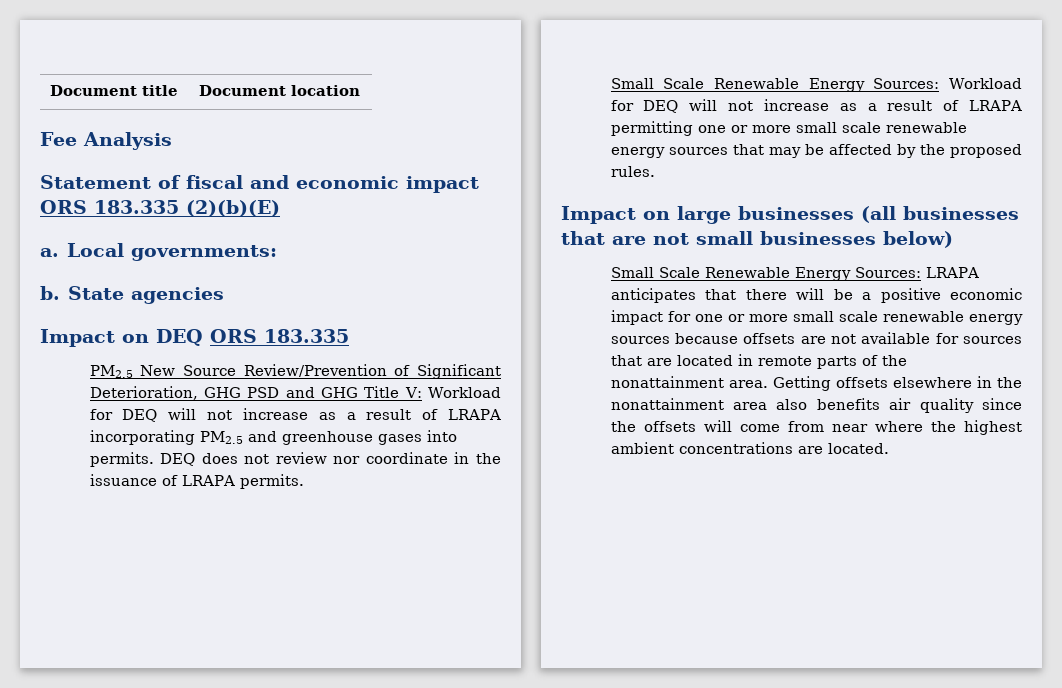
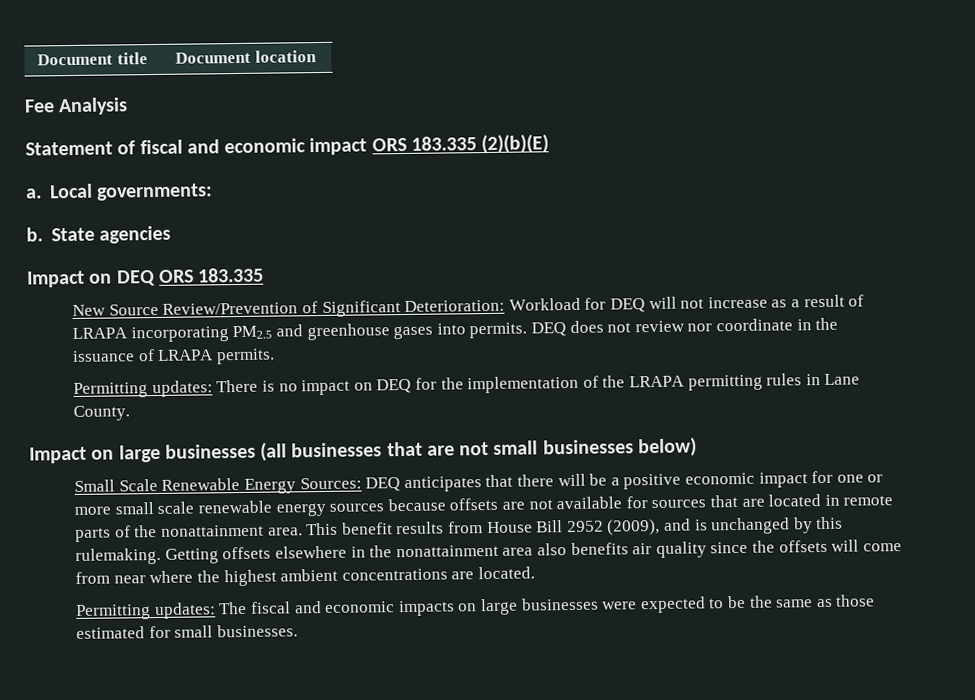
- PM2.5 New Source Review/Prevention of Significant Deterioration, GHG PSD and GHG Title V: Workload for DEQ will not increase as a result of LRAPA incorporating PM2.5 and greenhouse gases into permits.
+ New Source Review/Prevention of Significant Deterioration: Workload for DEQ will not increase as a result of LRAPA incorporating PM2.5 and greenhouse gases into permits.
- Small Scale Renewable Energy Sources: Workload for DEQ will not increase as a result of LRAPA permitting one or more small scale renewable energy sources that may be affected by the proposed rules.
+ Permitting updates: There is no impact on DEQ for the implementation of the LRAPA permitting rules in Lane County.
- Small Scale Renewable Energy Sources: LRAPA anticipates that there will be a positive economic impact for one or more small scale renewable energy sources because offsets are not available for sources that are located in remote parts of the nonattainment area.
+ Small Scale Renewable Energy Sources: DEQ anticipates that there will be a positive economic impact for one or more small scale renewable energy sources because offsets are not available for sources that are located in remote parts of the nonattainment area.
+ This benefit results from House Bill 2952 (2009), and is unchanged by this rulemaking.
+ Permitting updates: The fiscal and economic impacts on large businesses were expected to be the same as those estimated for small businesses.

